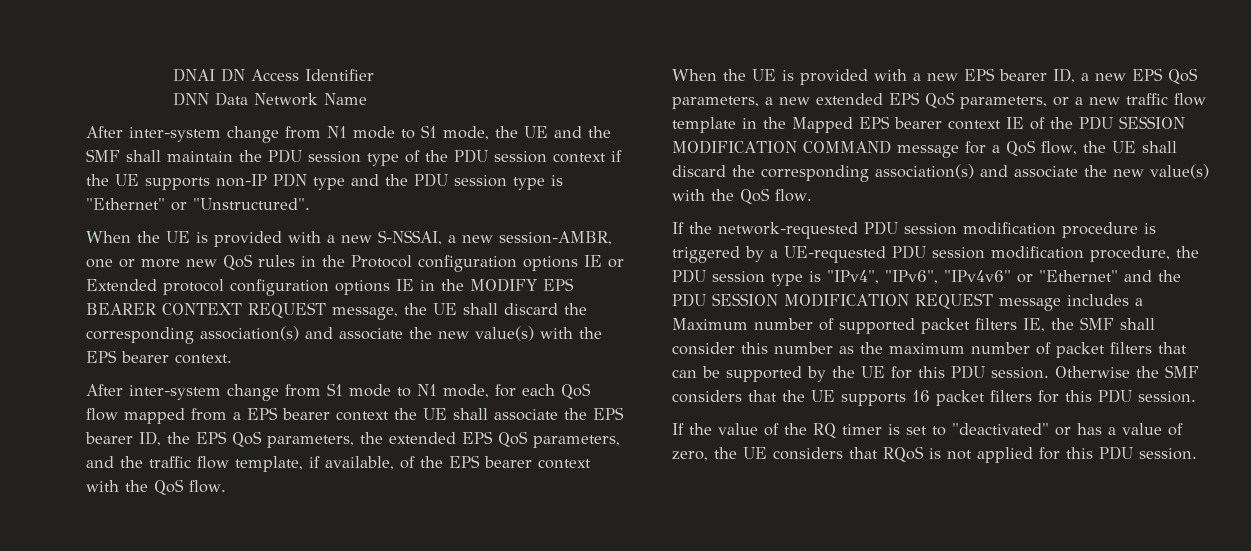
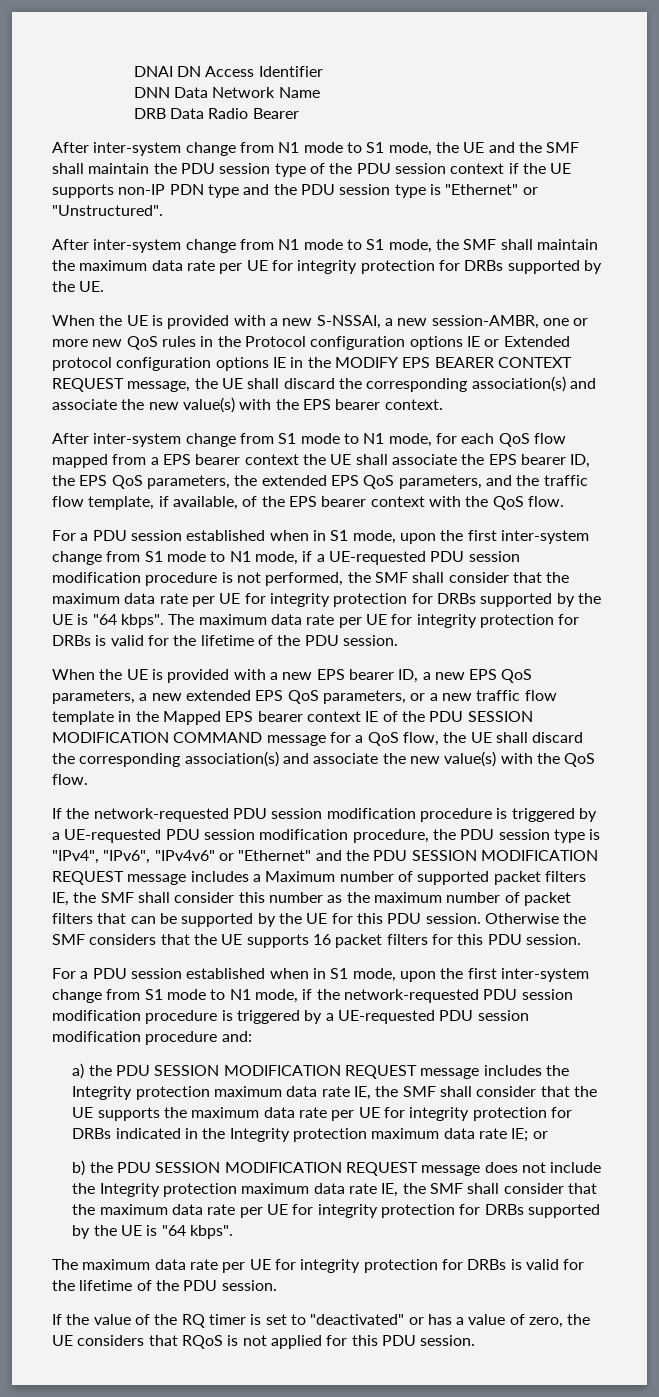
+ DRB Data Radio Bearer
+ After inter-system change from N1 mode to S1 mode, the SMF shall maintain the maximum data rate per UE for integrity protection for DRBs supported by the UE.
+ For a PDU session established when in S1 mode, upon the first inter-system change from S1 mode to N1 mode, if a UE-requested PDU session modification procedure is not performed, the SMF shall consider that the maximum data rate per UE for integrity protection for DRBs supported by the UE is "64 kbps". The maximum data rate per UE for integrity protection for DRBs is valid for the lifetime of the PDU session.
+ For a PDU session established when in S1 mode, upon the first inter-system change from S1 mode to N1 mode, if the network-requested PDU session modification procedure is triggered by a UE-requested PDU session modification procedure and:
+ a) the PDU SESSION MODIFICATION REQUEST message includes the Integrity protection maximum data rate IE, the SMF shall consider that the UE supports the maximum data rate per UE for integrity protection for DRBs indicated in the Integrity protection maximum data rate IE; or
+ b) the PDU SESSION MODIFICATION REQUEST message does not include the Integrity protection maximum data rate IE, the SMF shall consider that the maximum data rate per UE for integrity protection for DRBs supported by the UE is "64 kbps".
+ The maximum data rate per UE for integrity protection for DRBs is valid for the lifetime of the PDU session.

